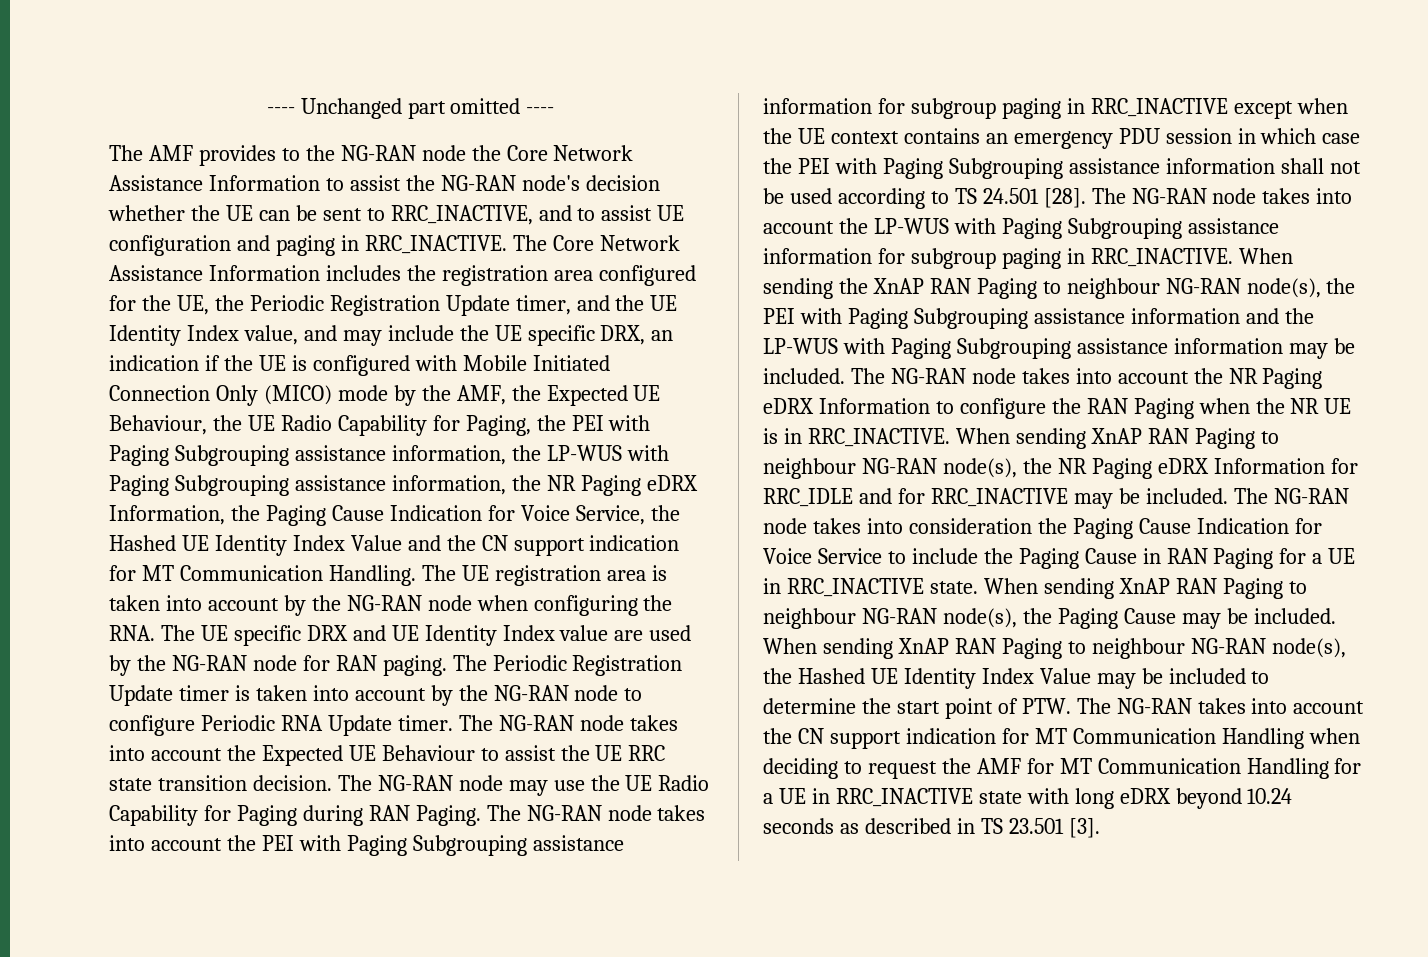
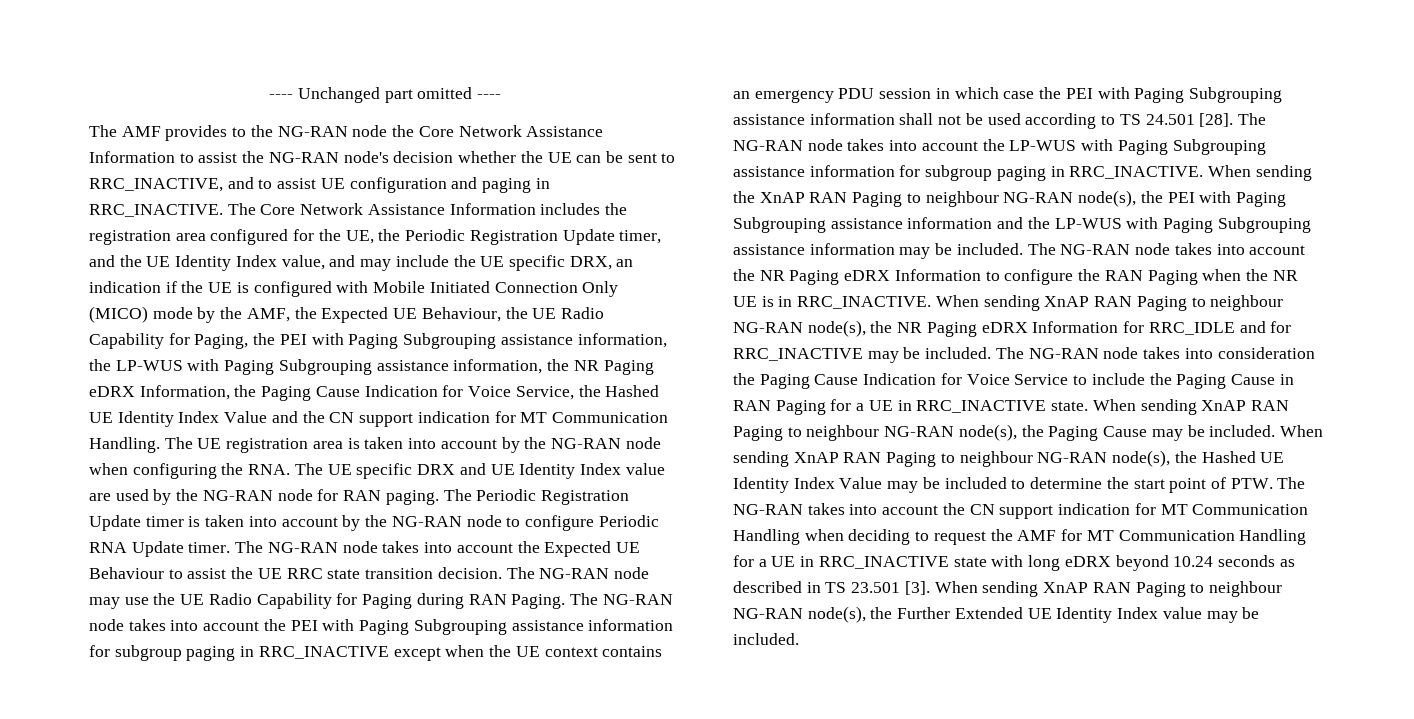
+ When sending XnAP RAN Paging to neighbour NG-RAN node(s), the Further Extended UE Identity Index value may be included.

